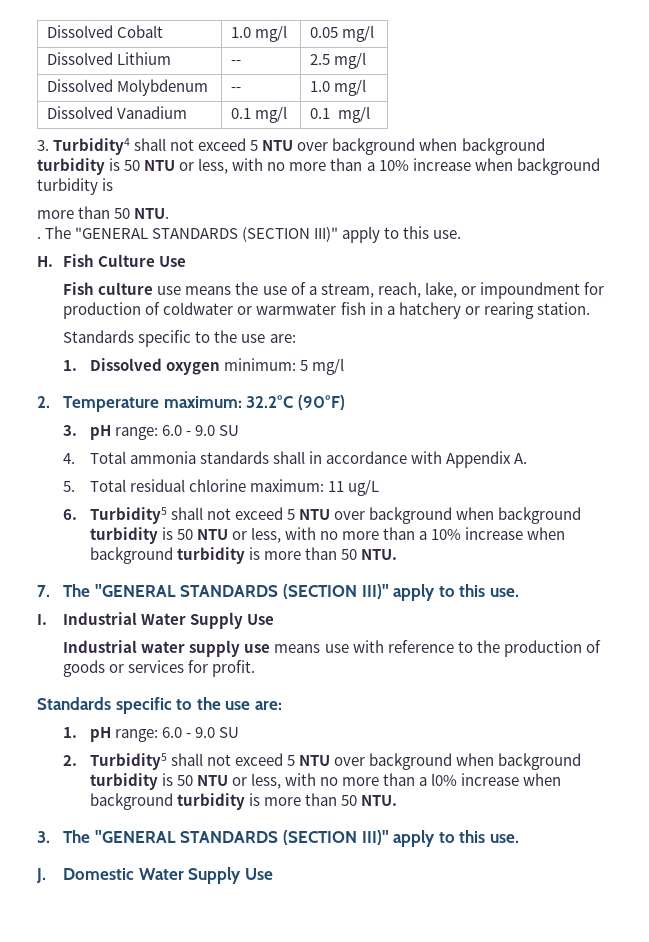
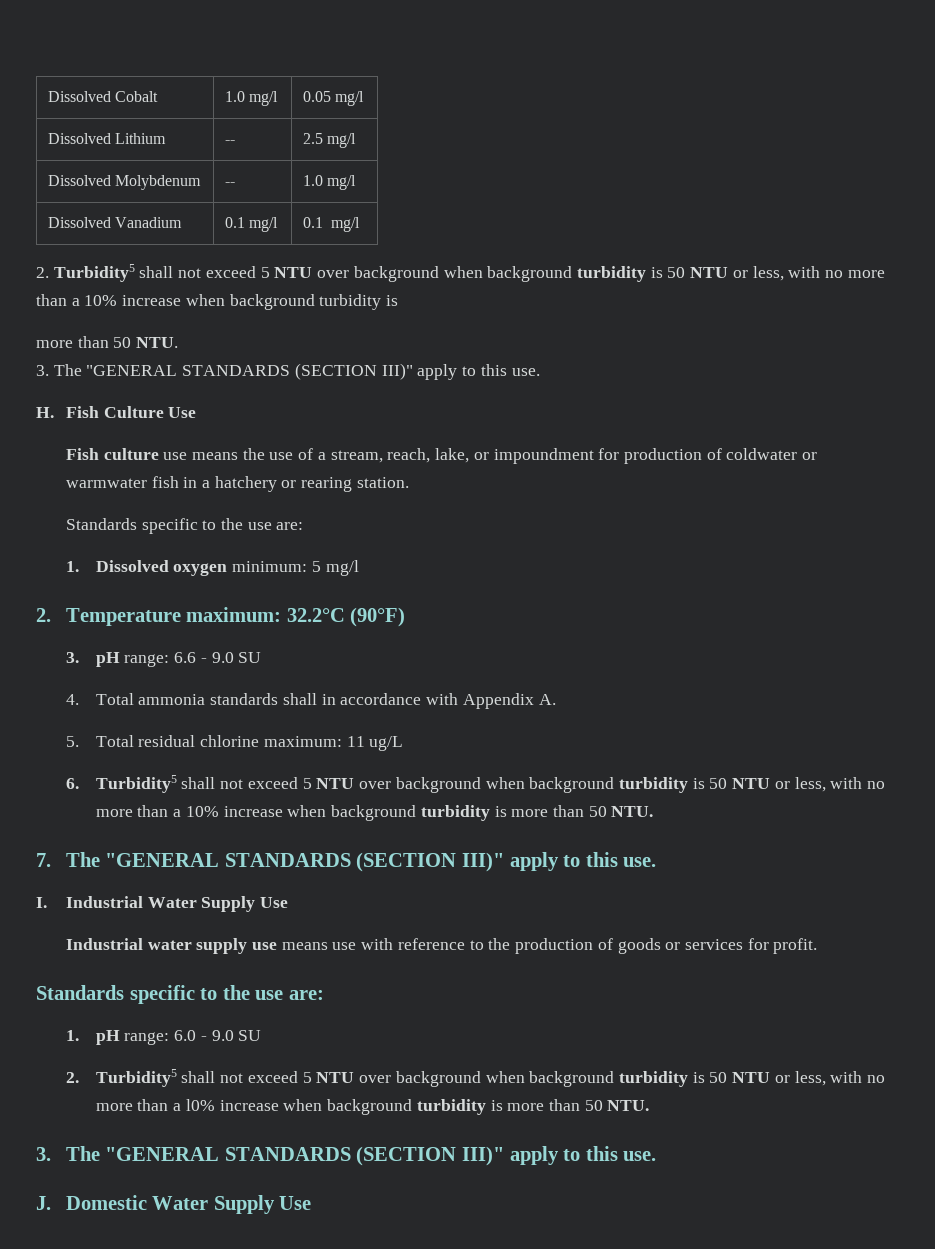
  Dissolved Vanadium | 0.1 mg/l | 0.1 mg/l
- 3. Turbidity4 shall not exceed 5 NTU over background when background turbidity is 50 NTU or less, with no more than a 10% increase when background turbidity is
+ 2. Turbidity5 shall not exceed 5 NTU over background when background turbidity is 50 NTU or less, with no more than a 10% increase when background turbidity is
  more than 50 NTU.
- . The "GENERAL STANDARDS (SECTION III)" apply to this use.
+ 3. The "GENERAL STANDARDS (SECTION III)" apply to this use.
- 3. pH range: 6.0 - 9.0 SU
+ 3. pH range: 6.6 - 9.0 SU

